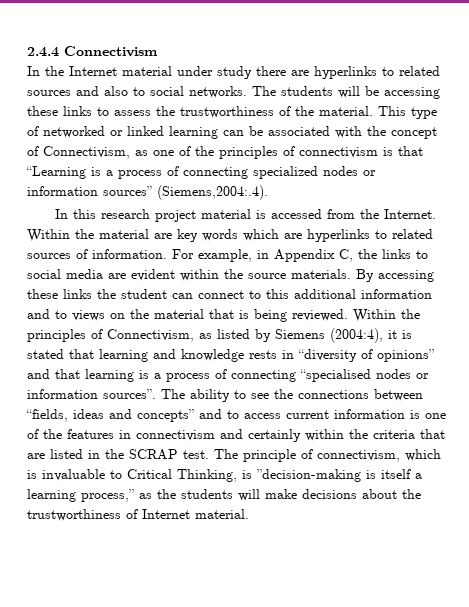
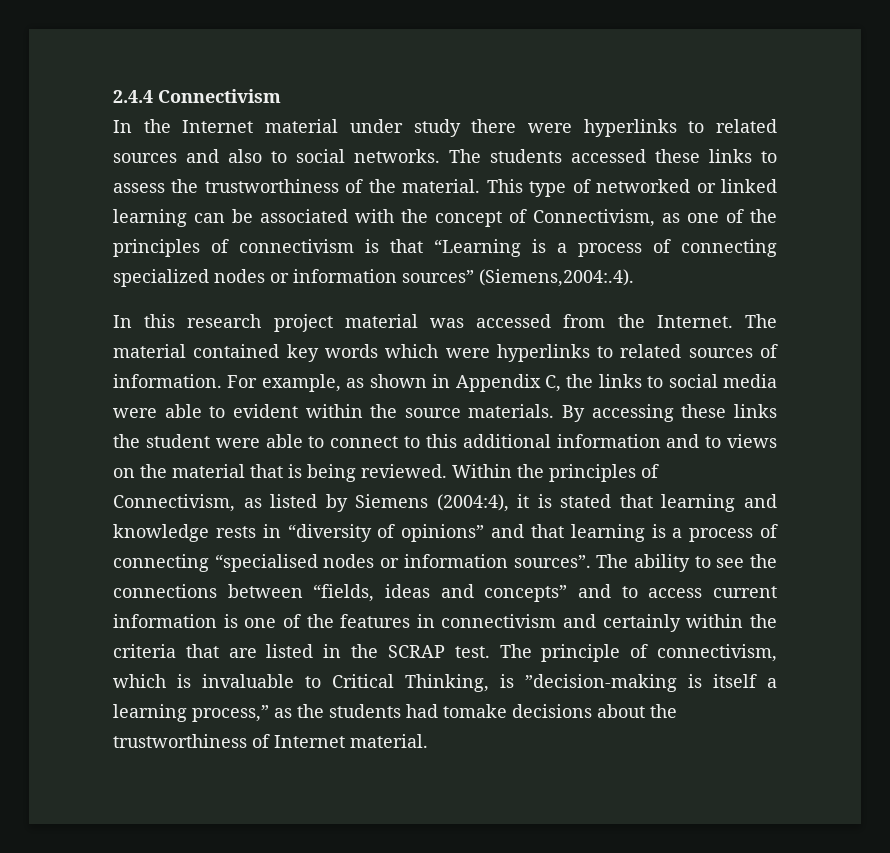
- In the Internet material under study there are hyperlinks to related sources and also to social networks.
+ In the Internet material under study there were hyperlinks to related sources and also to social networks.
- The students will be accessing these links to assess the trustworthiness of the material.
+ The students accessed these links to assess the trustworthiness of the material.
- In this research project material is accessed from the Internet.
+ In this research project material was accessed from the Internet.
- Within the material are key words which are hyperlinks to related sources of information.
+ The material contained key words which were hyperlinks to related sources of information.
- For example, in Appendix C, the links to social media are evident within the source materials.
+ For example, as shown in Appendix C, the links to social media were able to evident within the source materials.
- By accessing these links the student can connect to this additional information and to views on the material that is being reviewed.
+ By accessing these links the student were able to connect to this additional information and to views on the material that is being reviewed.
- The principle of connectivism, which is invaluable to Critical Thinking, is ”decision-making is itself a learning process,” as the students will make decisions about the trustworthiness of Internet material.
+ The principle of connectivism, which is invaluable to Critical Thinking, is ”decision-making is itself a learning process,” as the students had tomake decisions about the trustworthiness of Internet material.

